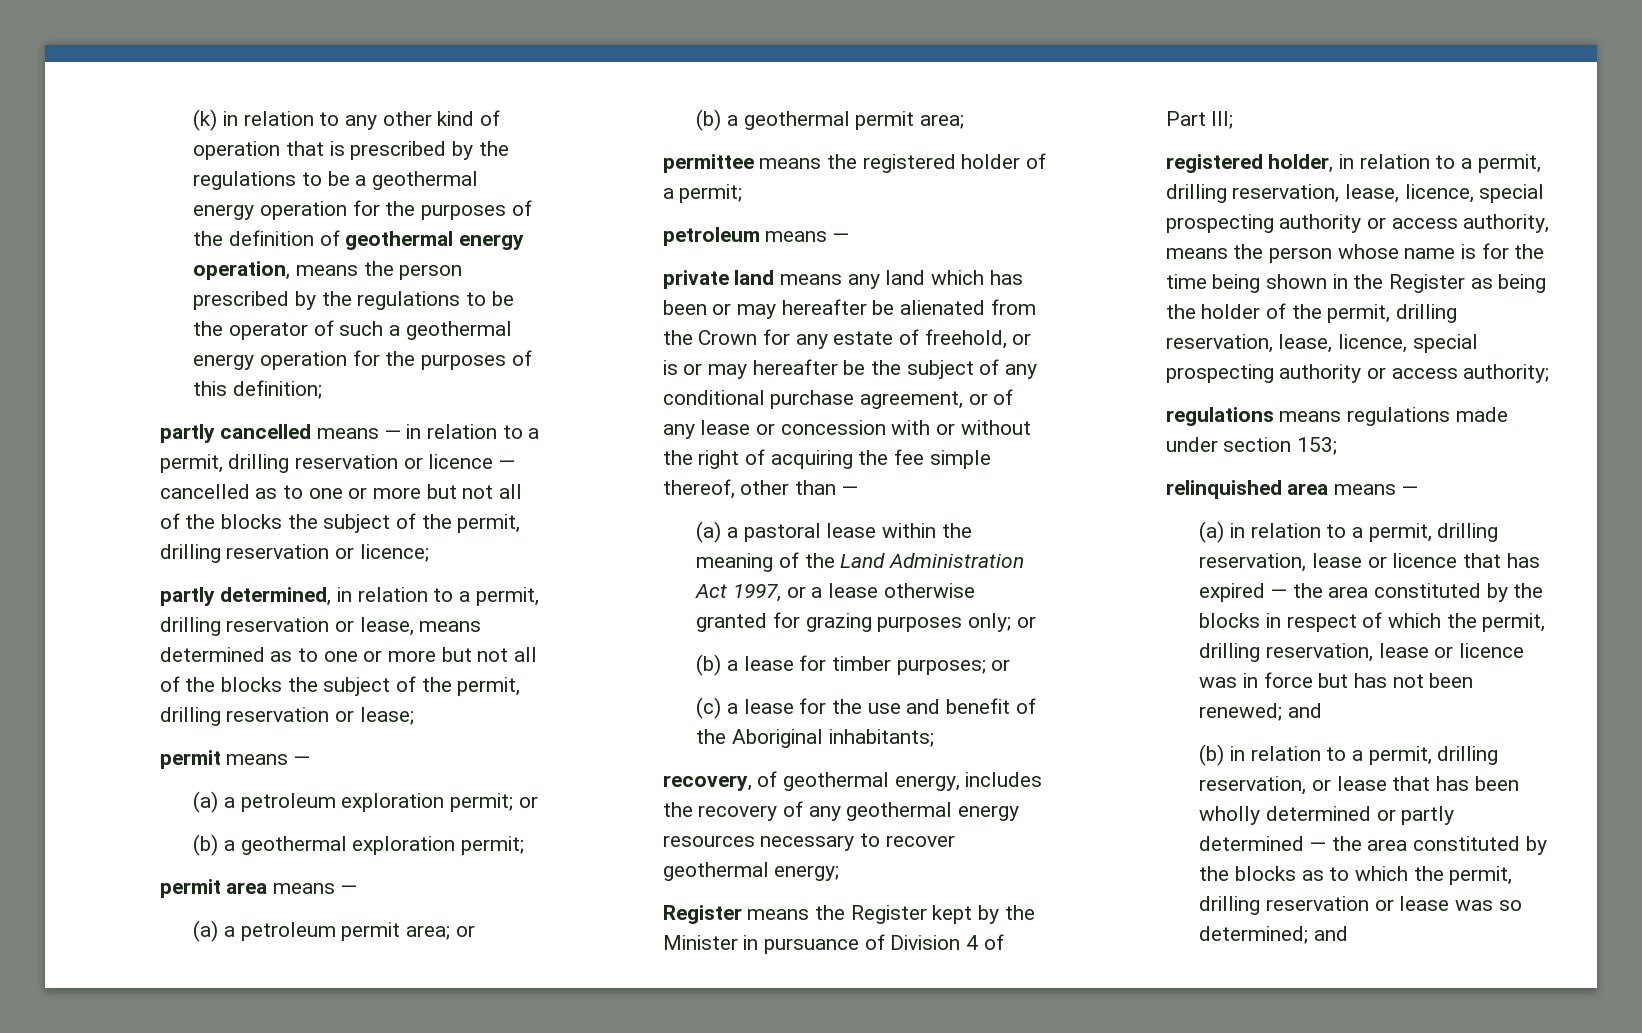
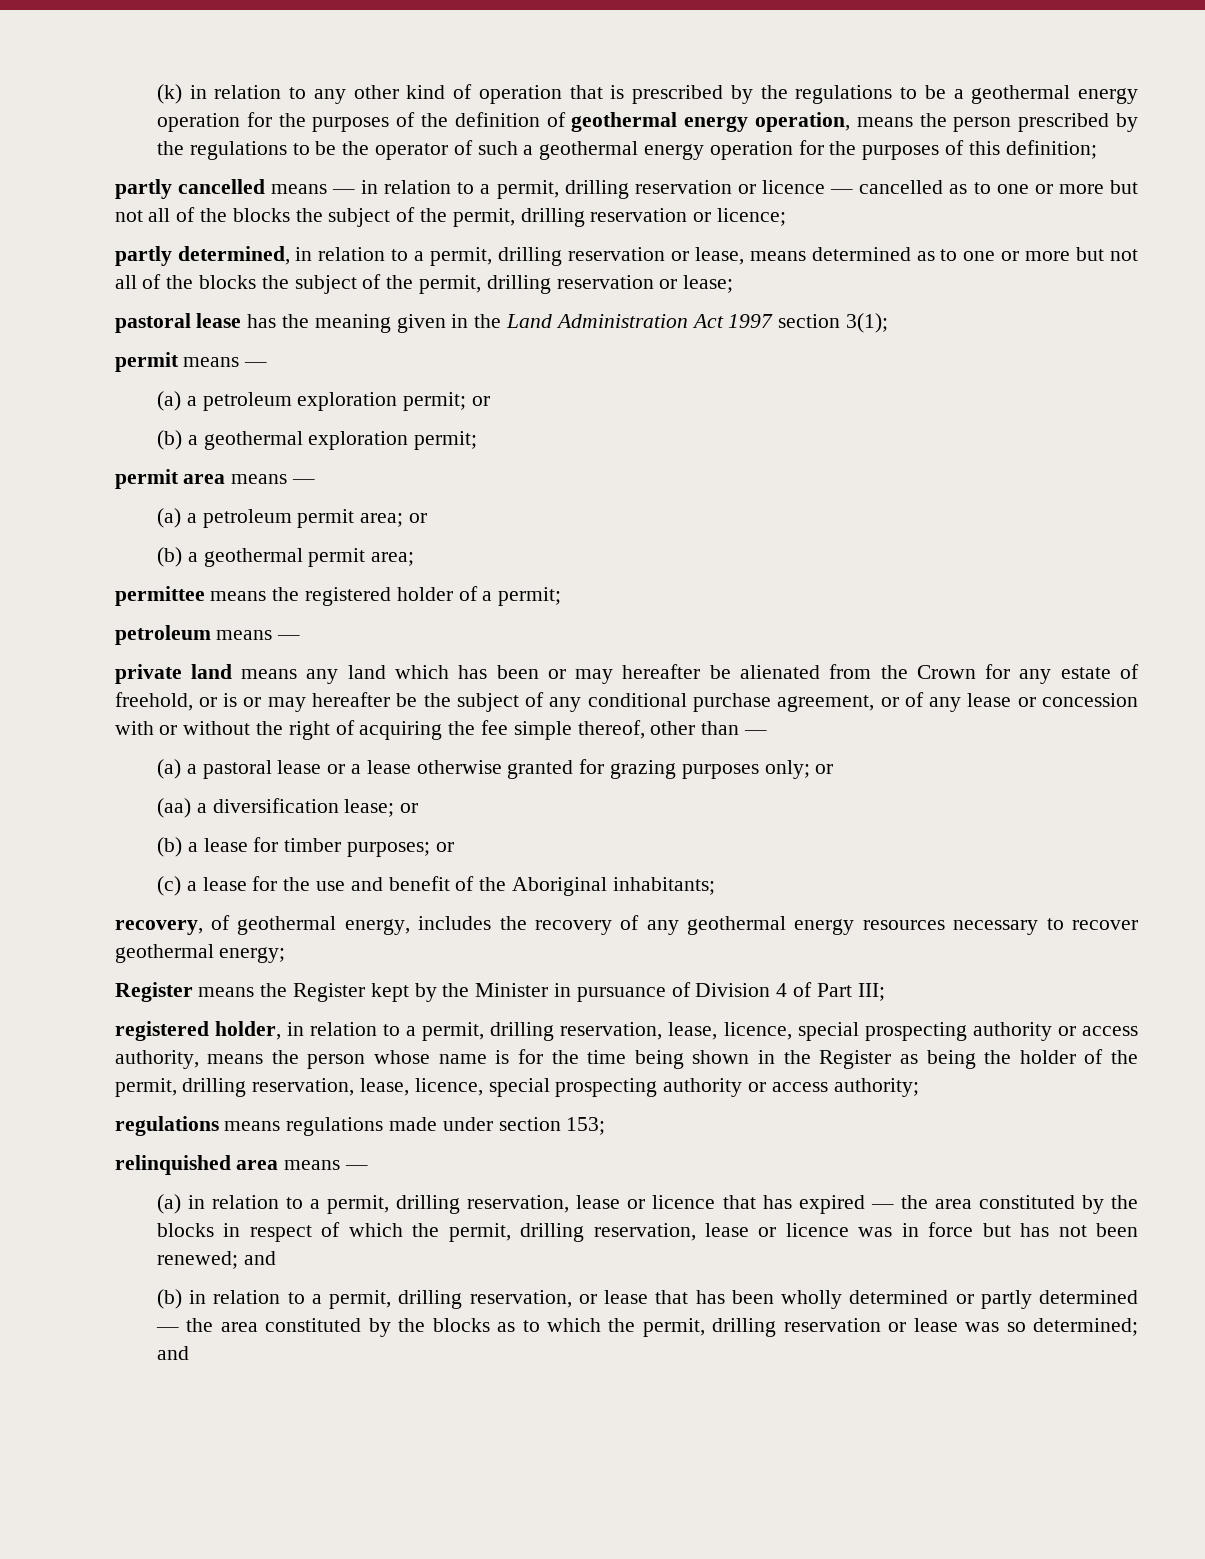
+ pastoral lease has the meaning given in the Land Administration Act 1997 section 3(1);
- (a) a pastoral lease within the meaning of the Land Administration Act 1997, or a lease otherwise granted for grazing purposes only; or
+ (a) a pastoral lease or a lease otherwise granted for grazing purposes only; or
+ (aa) a diversification lease; or

